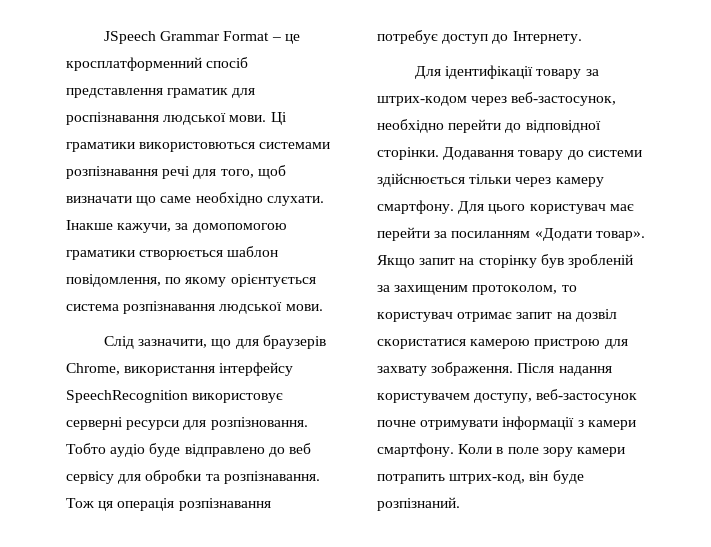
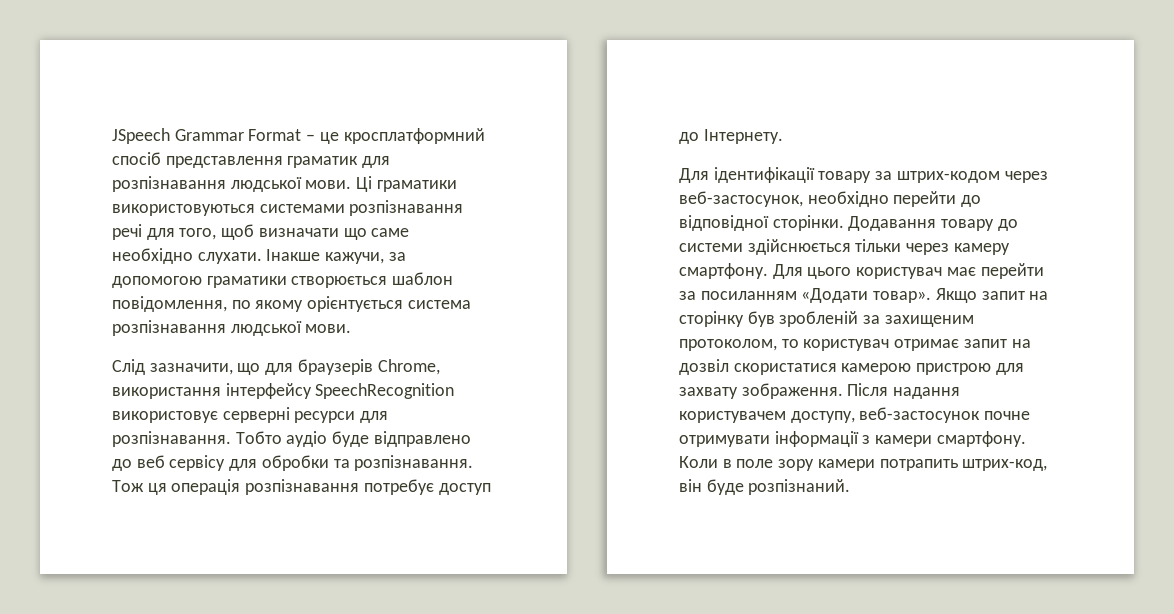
- JSpeech Grammar Format – це кросплатформенний спосіб представлення граматик для роспізнавання людської мови.
+ JSpeech Grammar Format – це кросплатформний спосіб представлення граматик для розпізнавання людської мови.
- Ці граматики використовються системами розпізнавання речі для того, щоб визначати що саме необхідно слухати.
+ Ці граматики використовуються системами розпізнавання речі для того, щоб визначати що саме необхідно слухати.
- Інакше кажучи, за домопомогою граматики створюється шаблон повідомлення, по якому орієнтується система розпізнавання людської мови.
+ Інакше кажучи, за допомогою граматики створюється шаблон повідомлення, по якому орієнтується система розпізнавання людської мови.
- Слід зазначити, що для браузерів Chrome, використання інтерфейсу SpeechRecognition використовує серверні ресурси для розпізновання.
+ Слід зазначити, що для браузерів Chrome, використання інтерфейсу SpeechRecognition використовує серверні ресурси для розпізнавання.

